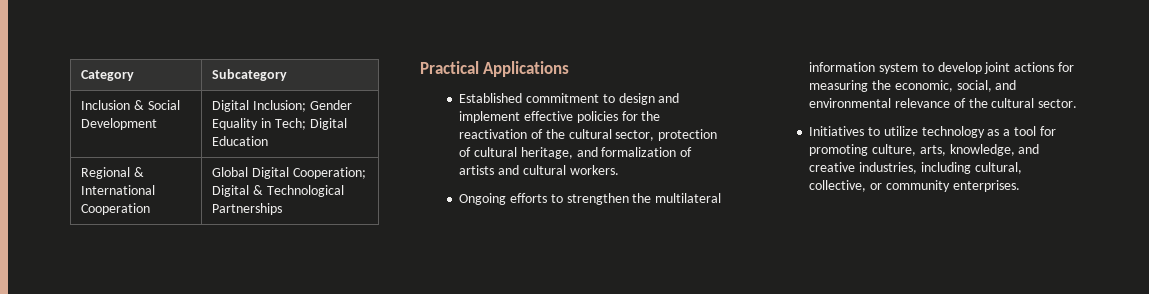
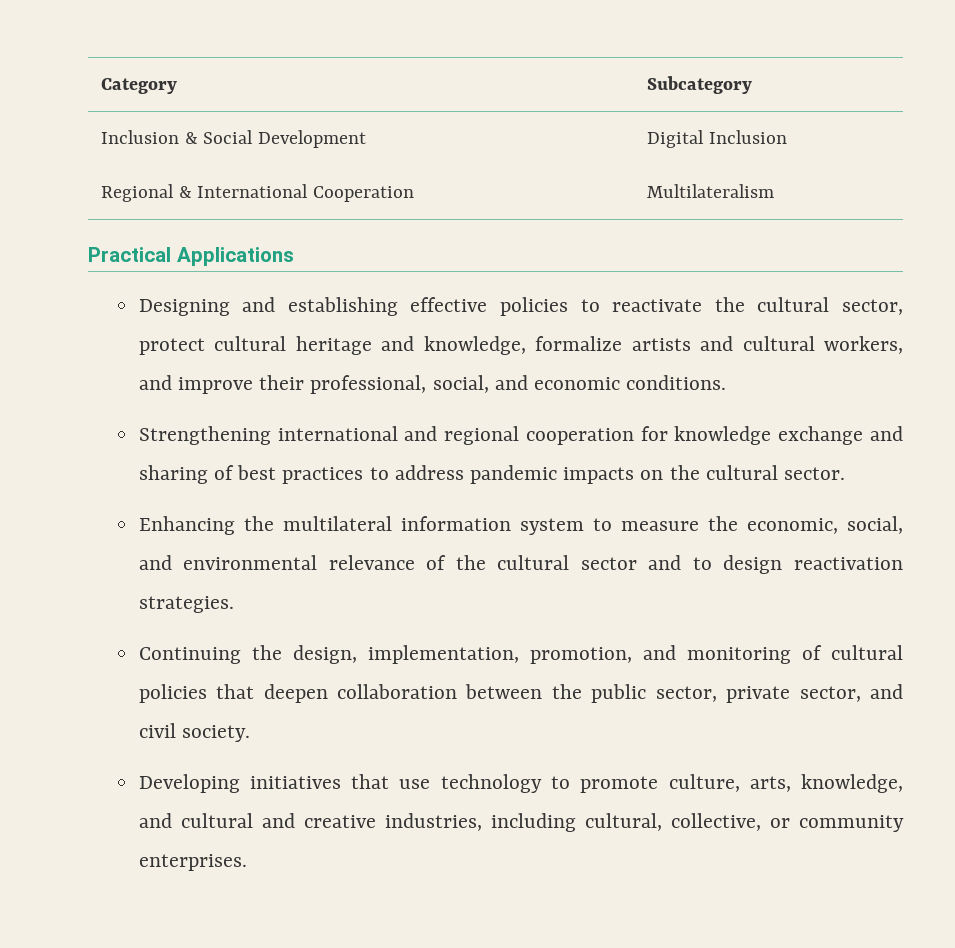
- Inclusion & Social Development | Digital Inclusion; Gender Equality in Tech; Digital Education
- Regional & International Cooperation | Global Digital Cooperation; Digital & Technological Partnerships
+ Inclusion & Social Development | Digital Inclusion
+ Regional & International Cooperation | Multilateralism
  Practical Applications
- Established commitment to design and implement effective policies for the reactivation of the cultural sector, protection of cultural heritage, and formalization of artists and cultural workers.
- Ongoing efforts to strengthen the multilateral information system to develop joint actions for measuring the economic, social, and environmental relevance of the cultural sector.
- Initiatives to utilize technology as a tool for promoting culture, arts, knowledge, and creative industries, including cultural, collective, or community enterprises.
+ Designing and establishing effective policies to reactivate the cultural sector, protect cultural heritage and knowledge, formalize artists and cultural workers, and improve their professional, social, and economic conditions.
+ Strengthening international and regional cooperation for knowledge exchange and sharing of best practices to address pandemic impacts on the cultural sector.
+ Enhancing the multilateral information system to measure the economic, social, and environmental relevance of the cultural sector and to design reactivation strategies.
+ Continuing the design, implementation, promotion, and monitoring of cultural policies that deepen collaboration between the public sector, private sector, and civil society.
+ Developing initiatives that use technology to promote culture, arts, knowledge, and cultural and creative industries, including cultural, collective, or community enterprises.

